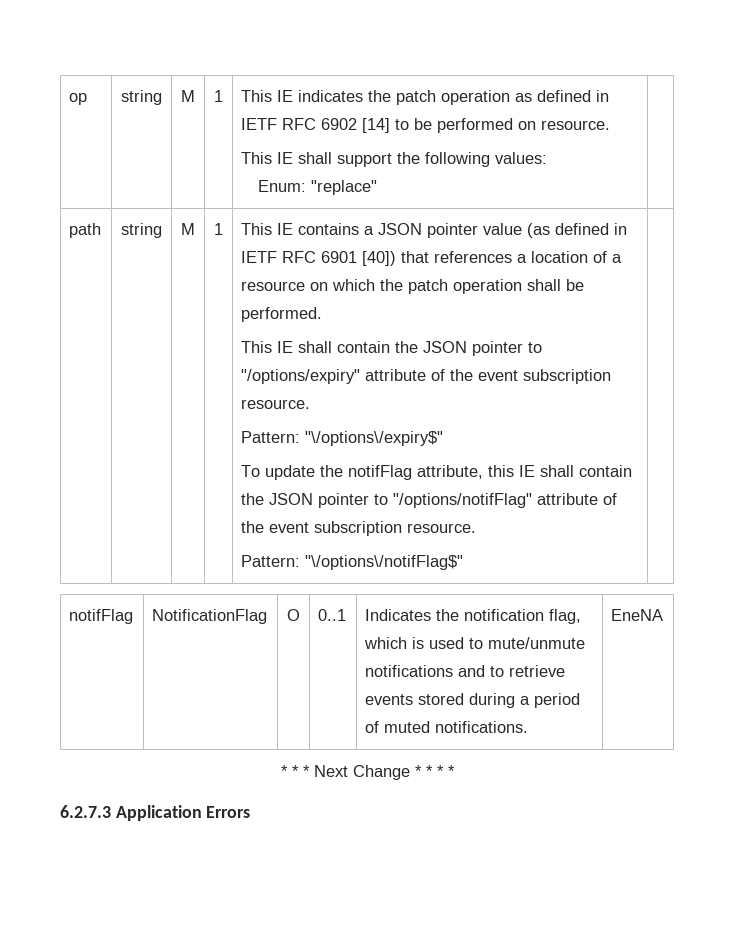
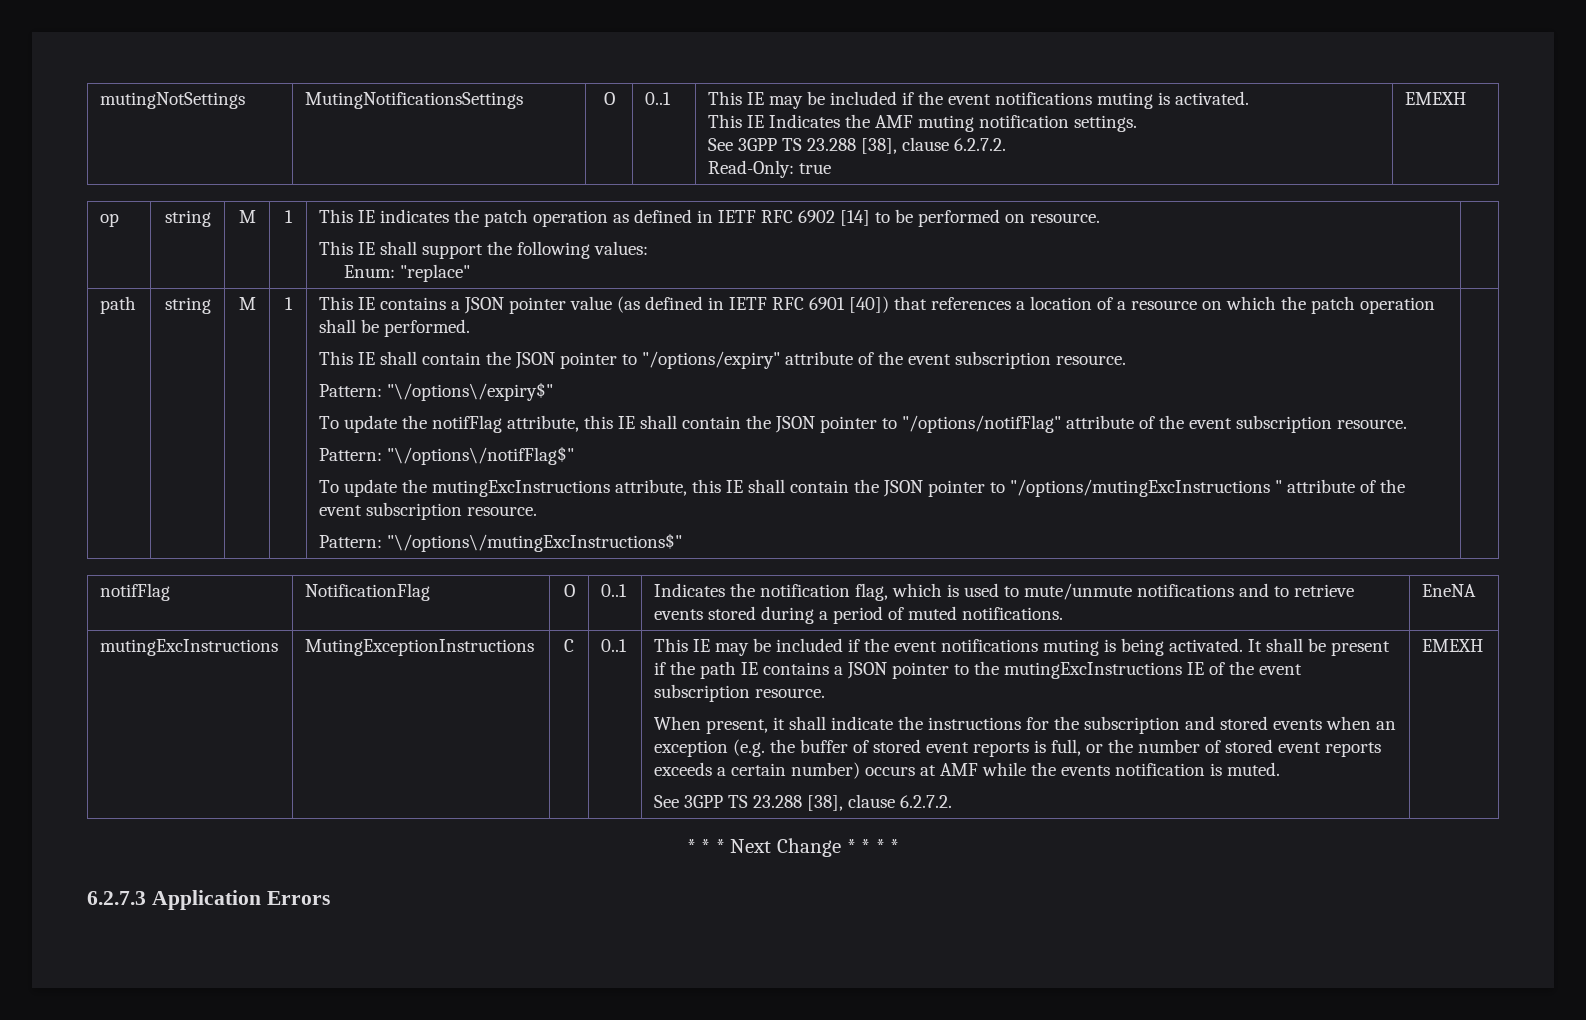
+ mutingNotSettings | MutingNotificationsSettings | O | 0..1 | This IE may be included if the event notifications muting is activated.
+ This IE Indicates the AMF muting notification settings.
+ See 3GPP TS 23.288 [38], clause 6.2.7.2.
+ Read-Only: true | EMEXH
+ To update the mutingExcInstructions attribute, this IE shall contain the JSON pointer to "/options/mutingExcInstructions " attribute of the event subscription resource.
+ Pattern: "\/options\/mutingExcInstructions$"
+ mutingExcInstructions | MutingExceptionInstructions | C | 0..1 | This IE may be included if the event notifications muting is being activated. It shall be present if the path IE contains a JSON pointer to the mutingExcInstructions IE of the event subscription resource.
+ When present, it shall indicate the instructions for the subscription and stored events when an exception (e.g. the buffer of stored event reports is full, or the number of stored event reports exceeds a certain number) occurs at AMF while the events notification is muted.
+ See 3GPP TS 23.288 [38], clause 6.2.7.2. | EMEXH

